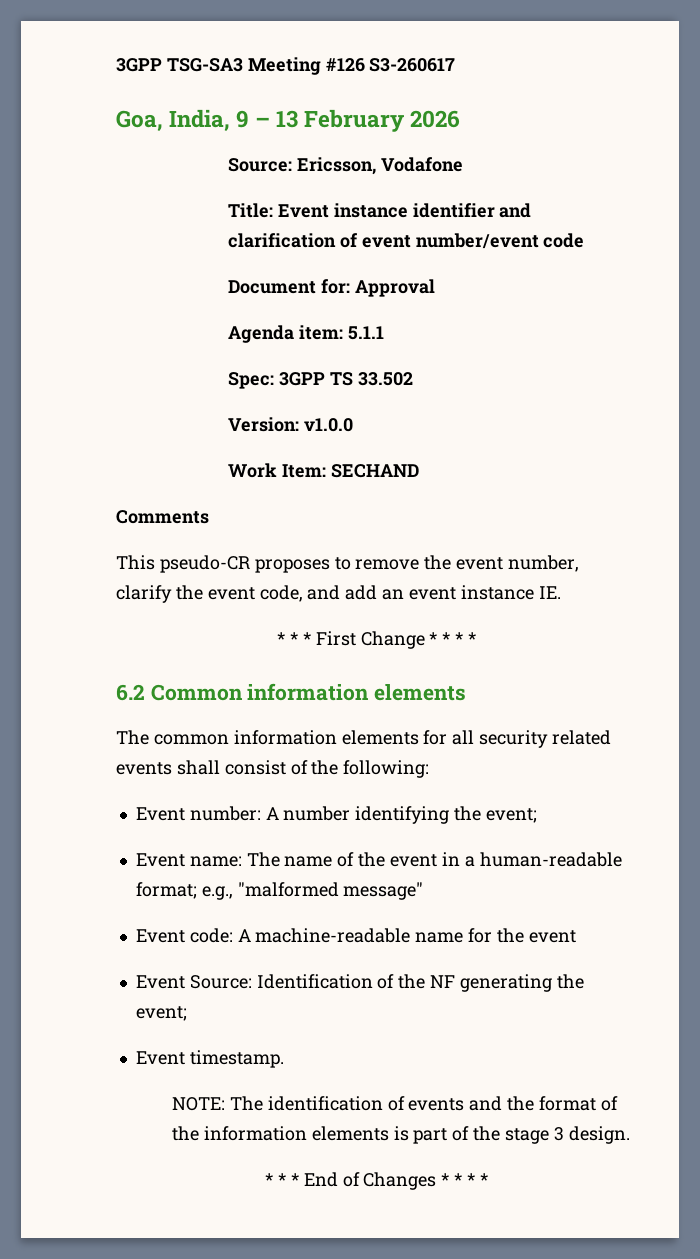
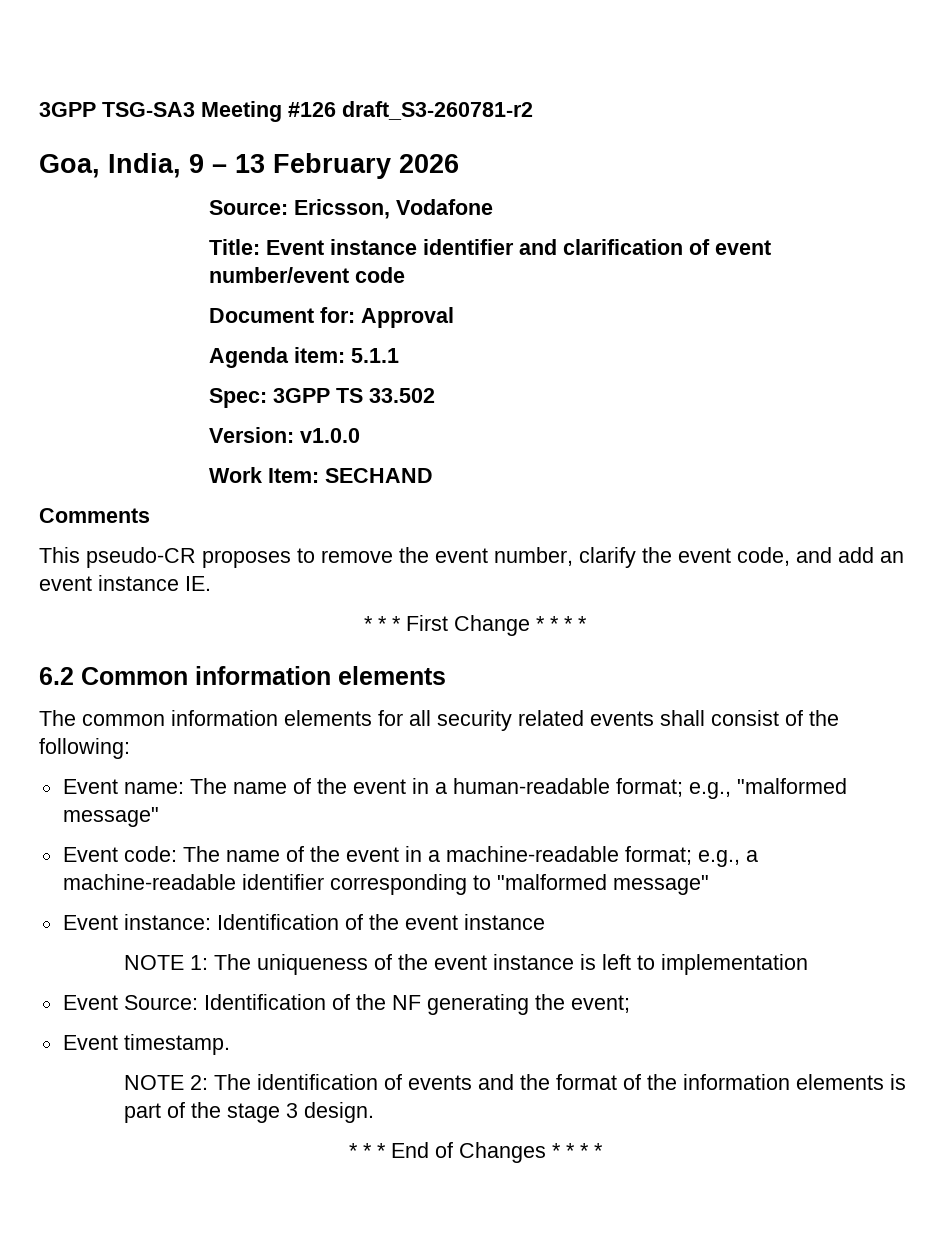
- 3GPP TSG-SA3 Meeting #126 S3-260617
+ 3GPP TSG-SA3 Meeting #126 draft_S3-260781-r2
- Event number: A number identifying the event;
- Event code: A machine-readable name for the event
+ Event code: The name of the event in a machine-readable format; e.g., a machine-readable identifier corresponding to "malformed message"
+ Event instance: Identification of the event instance
+ NOTE 1: The uniqueness of the event instance is left to implementation
- NOTE: The identification of events and the format of the information elements is part of the stage 3 design.
+ NOTE 2: The identification of events and the format of the information elements is part of the stage 3 design.

